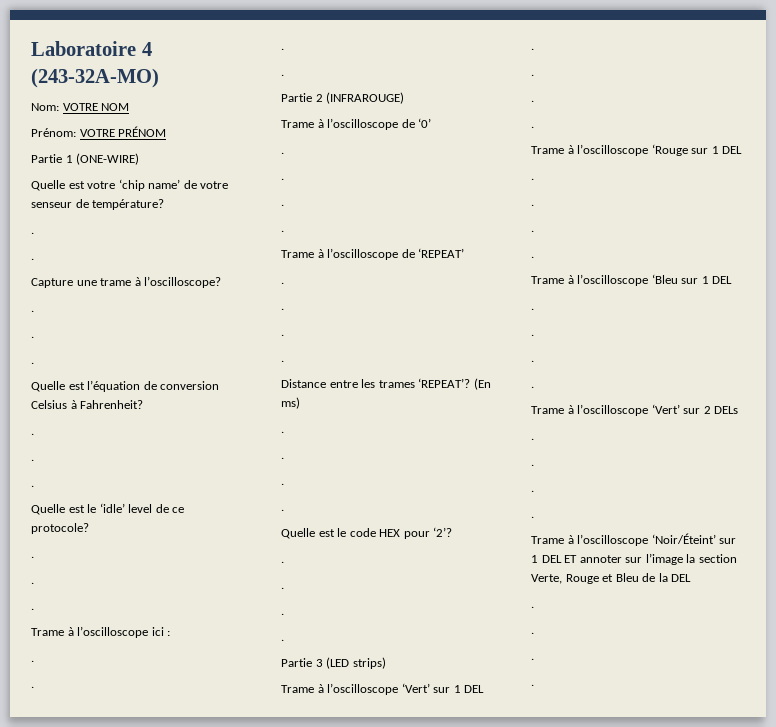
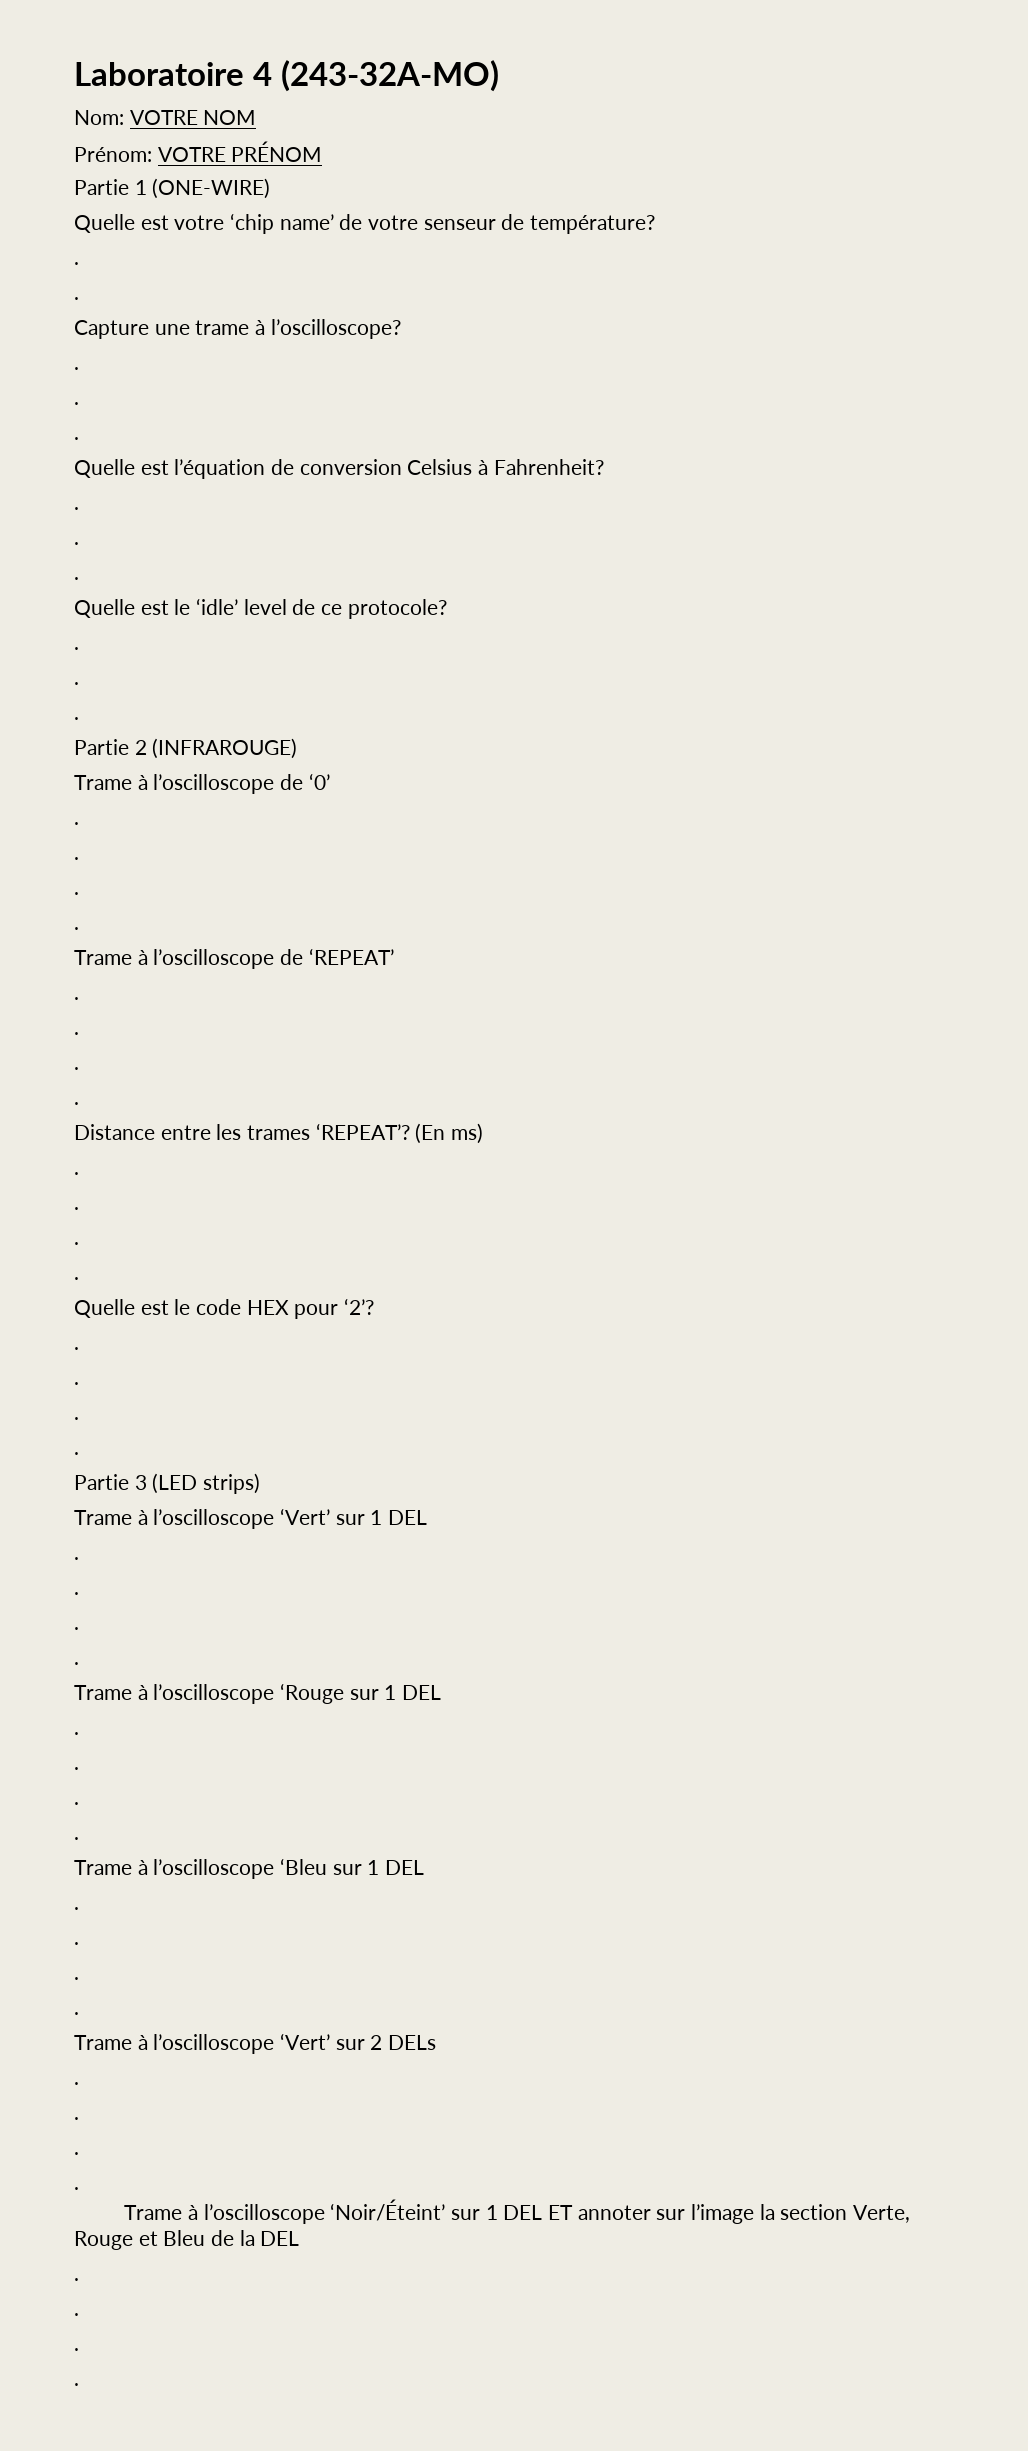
- Trame à l’oscilloscope ici :
- .
- .
- .
- .

